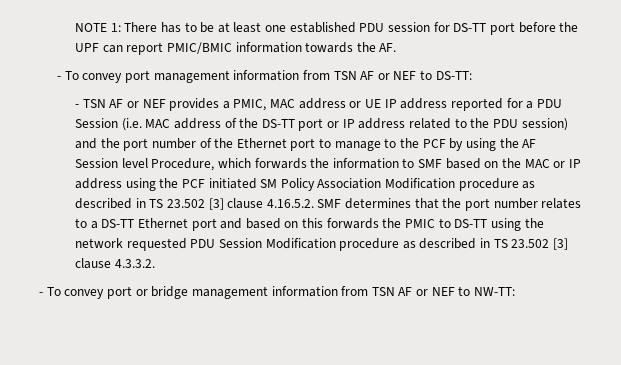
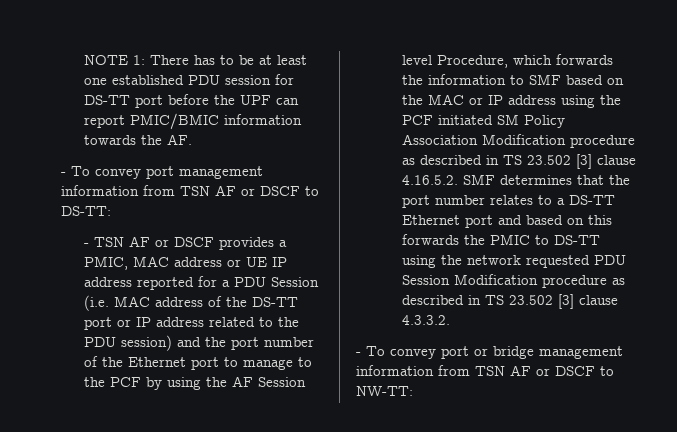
- - To convey port management information from TSN AF or NEF to DS-TT:
+ - To convey port management information from TSN AF or DSCF to DS-TT:
- - TSN AF or NEF provides a PMIC, MAC address or UE IP address reported for a PDU Session (i.e. MAC address of the DS-TT port or IP address related to the PDU session) and the port number of the Ethernet port to manage to the PCF by using the AF Session level Procedure, which forwards the information to SMF based on the MAC or IP address using the PCF initiated SM Policy Association Modification procedure as described in TS 23.502 [3] clause 4.16.5.2. SMF determines that the port number relates to a DS-TT Ethernet port and based on this forwards the PMIC to DS-TT using the network requested PDU Session Modification procedure as described in TS 23.502 [3] clause 4.3.3.2.
+ - TSN AF or DSCF provides a PMIC, MAC address or UE IP address reported for a PDU Session (i.e. MAC address of the DS-TT port or IP address related to the PDU session) and the port number of the Ethernet port to manage to the PCF by using the AF Session level Procedure, which forwards the information to SMF based on the MAC or IP address using the PCF initiated SM Policy Association Modification procedure as described in TS 23.502 [3] clause 4.16.5.2. SMF determines that the port number relates to a DS-TT Ethernet port and based on this forwards the PMIC to DS-TT using the network requested PDU Session Modification procedure as described in TS 23.502 [3] clause 4.3.3.2.
- - To convey port or bridge management information from TSN AF or NEF to NW-TT:
+ - To convey port or bridge management information from TSN AF or DSCF to NW-TT:

